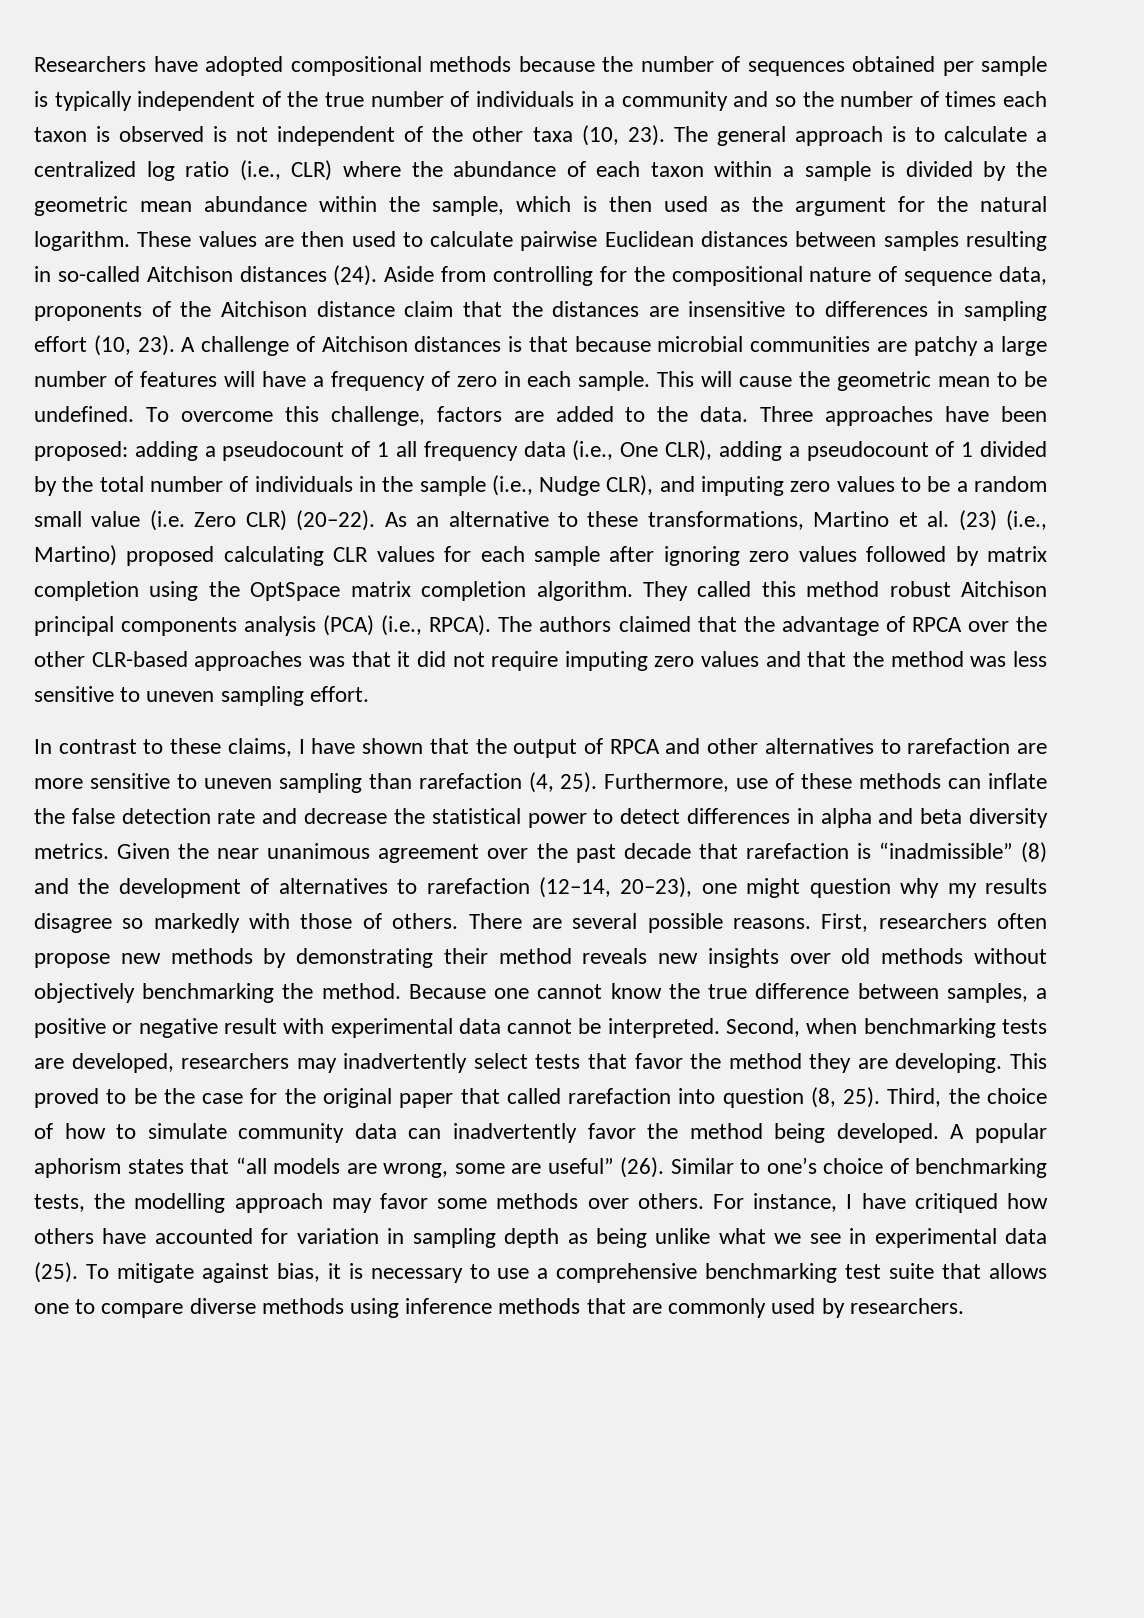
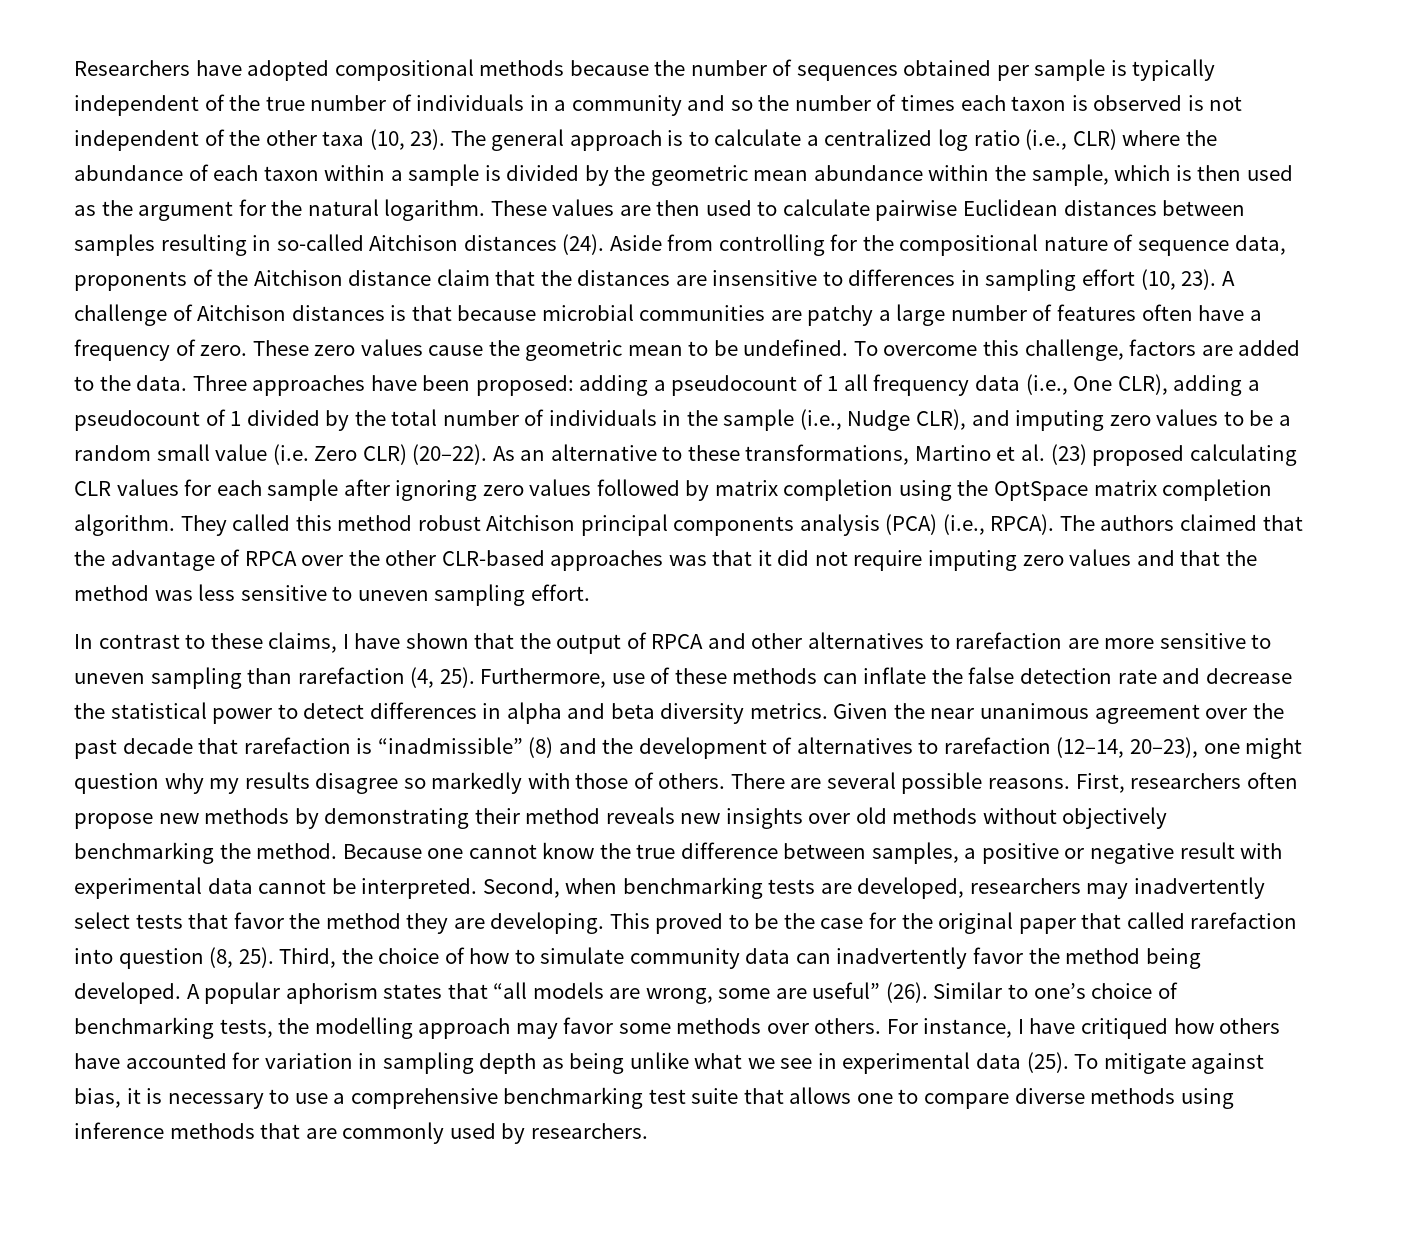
- A challenge of Aitchison distances is that because microbial communities are patchy a large number of features will have a frequency of zero in each sample. This will cause the geometric mean to be undefined.
+ A challenge of Aitchison distances is that because microbial communities are patchy a large number of features often have a frequency of zero. These zero values cause the geometric mean to be undefined.
- As an alternative to these transformations, Martino et al. (23) (i.e., Martino) proposed calculating CLR values for each sample after ignoring zero values followed by matrix completion using the OptSpace matrix completion algorithm.
+ As an alternative to these transformations, Martino et al. (23) proposed calculating CLR values for each sample after ignoring zero values followed by matrix completion using the OptSpace matrix completion algorithm.

